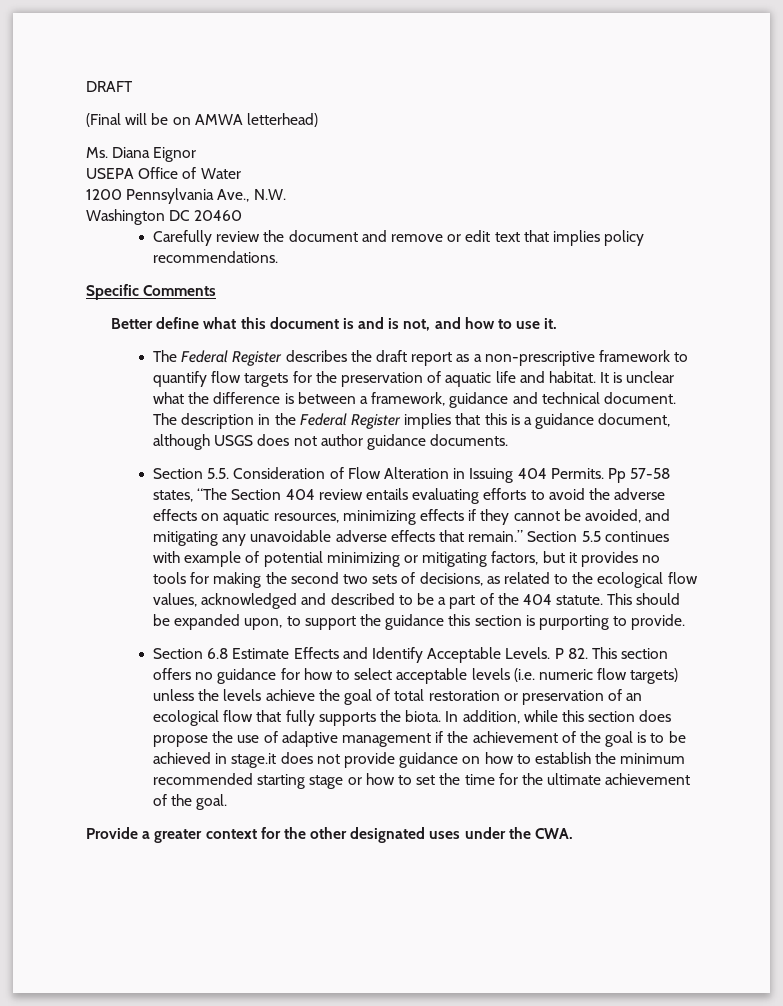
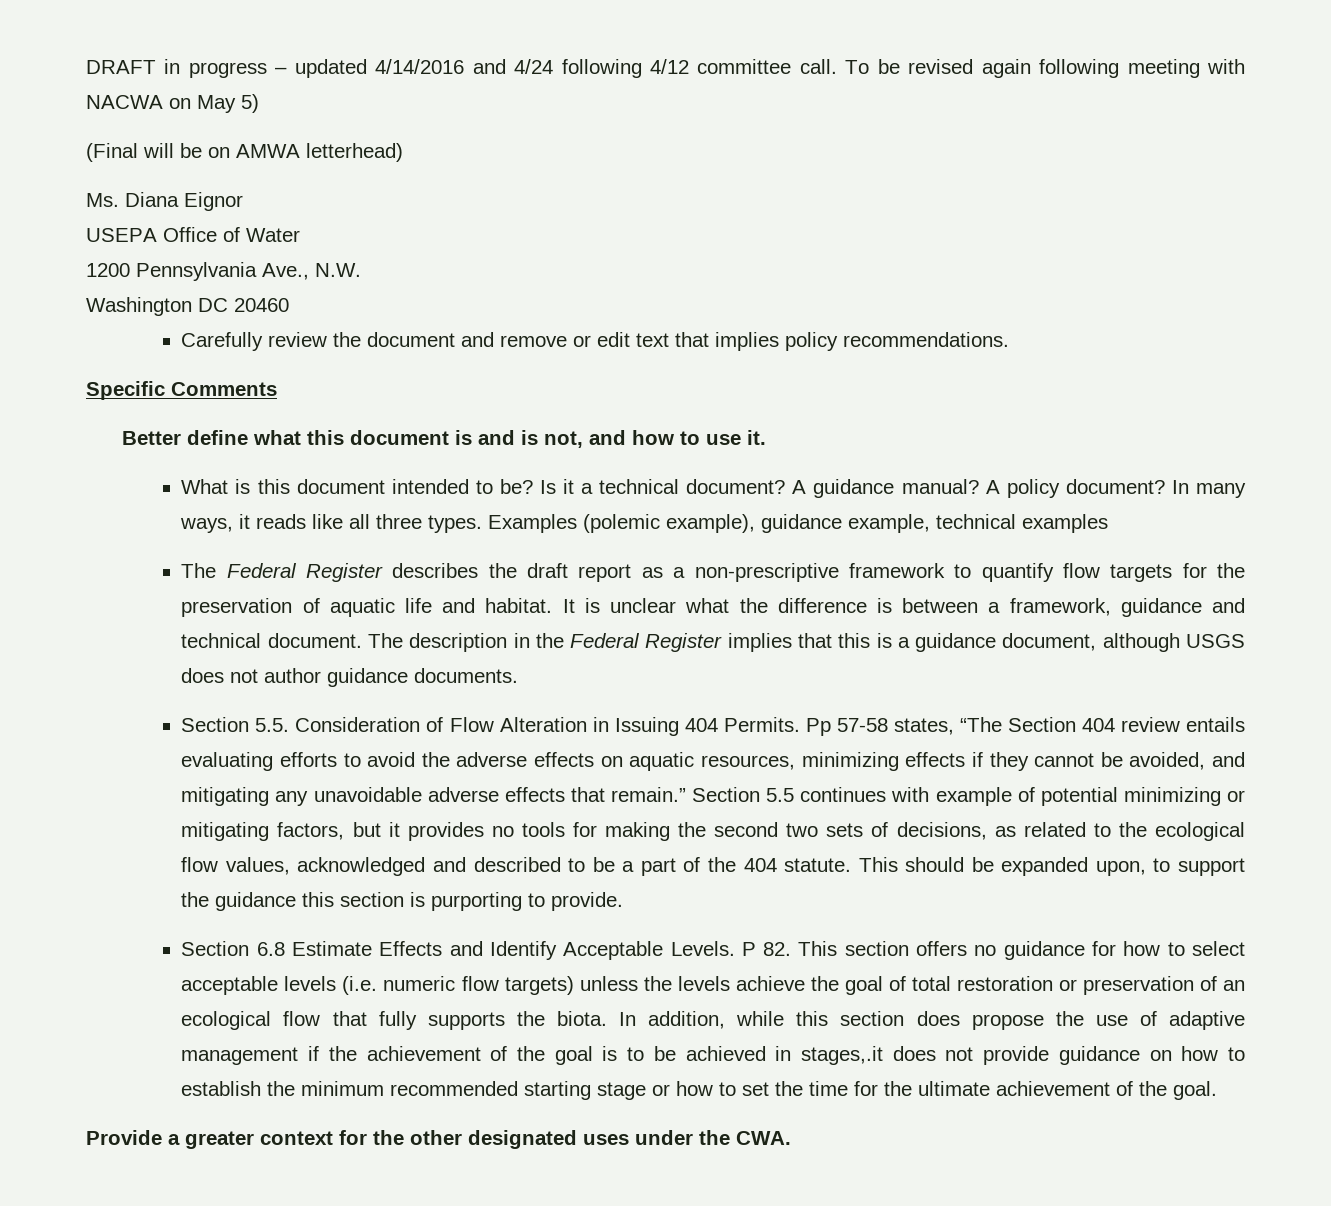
- DRAFT
+ DRAFT in progress – updated 4/14/2016 and 4/24 following 4/12 committee call. To be revised again following meeting with NACWA on May 5)
+ What is this document intended to be? Is it a technical document? A guidance manual? A policy document? In many ways, it reads like all three types. Examples (polemic example), guidance example, technical examples
- In addition, while this section does propose the use of adaptive management if the achievement of the goal is to be achieved in stage.it does not provide guidance on how to establish the minimum recommended starting stage or how to set the time for the ultimate achievement of the goal.
+ In addition, while this section does propose the use of adaptive management if the achievement of the goal is to be achieved in stages,.it does not provide guidance on how to establish the minimum recommended starting stage or how to set the time for the ultimate achievement of the goal.

